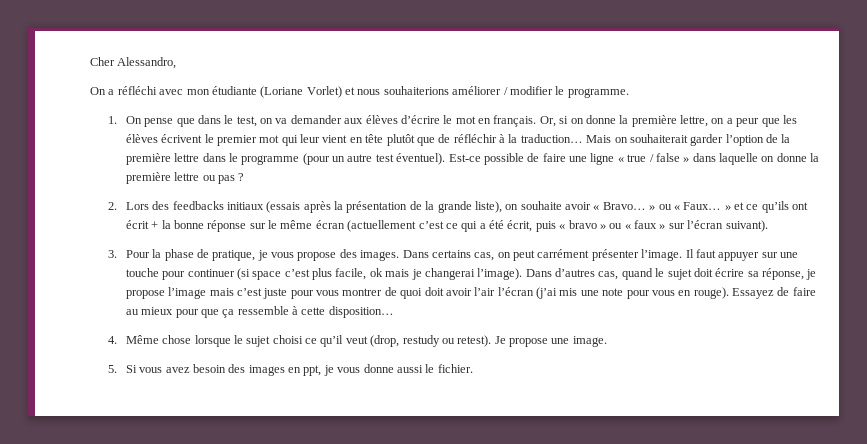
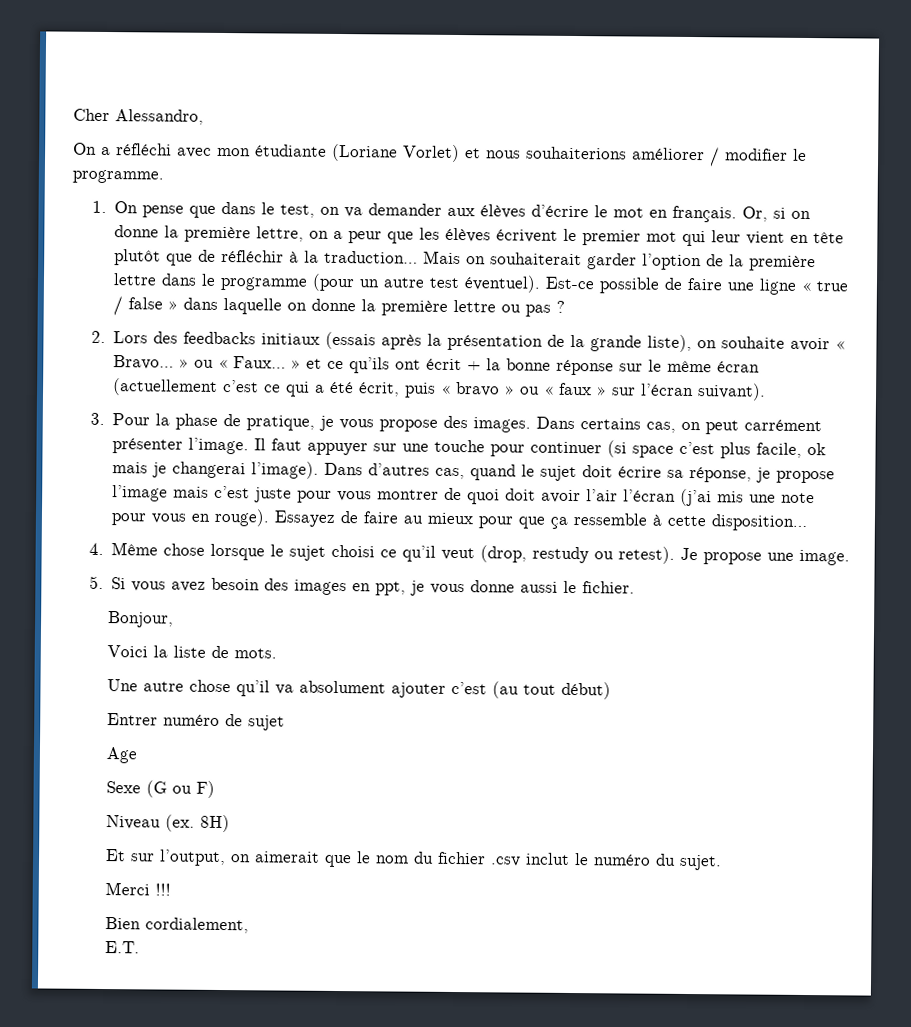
+ Bonjour,
+ Voici la liste de mots.
+ Une autre chose qu’il va absolument ajouter c’est (au tout début)
+ Entrer numéro de sujet
+ Age
+ Sexe (G ou F)
+ Niveau (ex. 8H)
+ Et sur l’output, on aimerait que le nom du fichier .csv inclut le numéro du sujet.
+ Merci !!!
+ Bien cordialement,
+ E.T.

